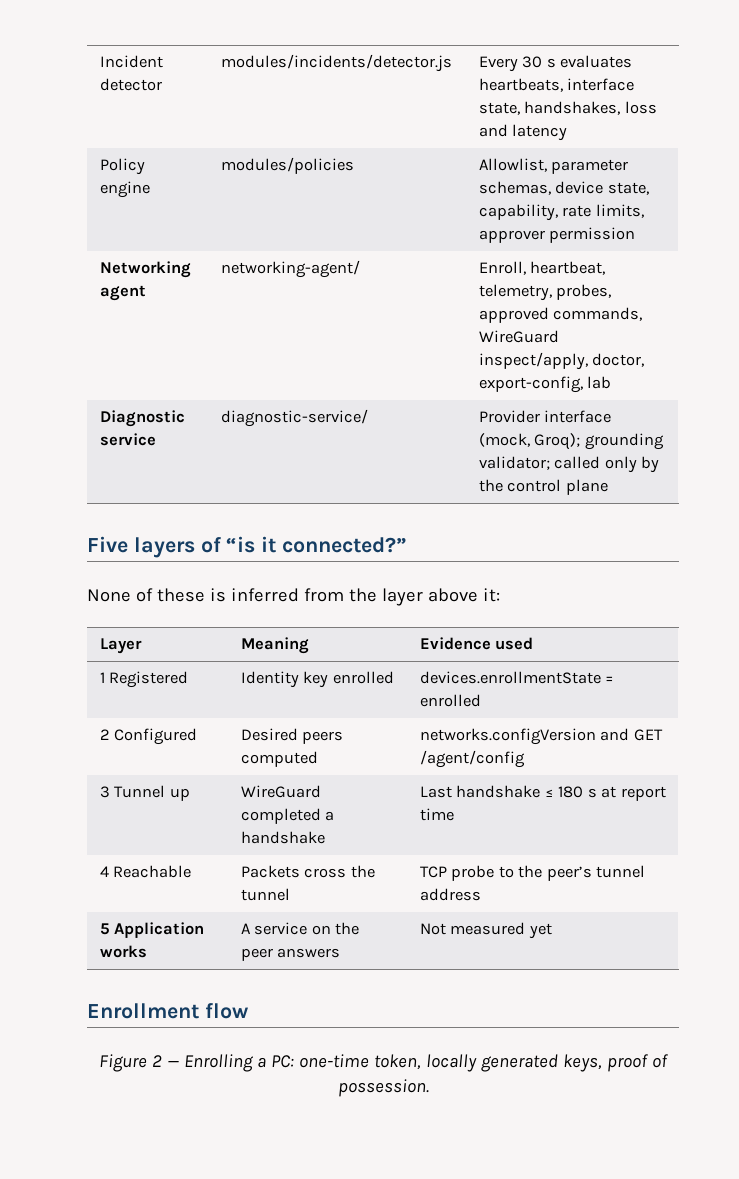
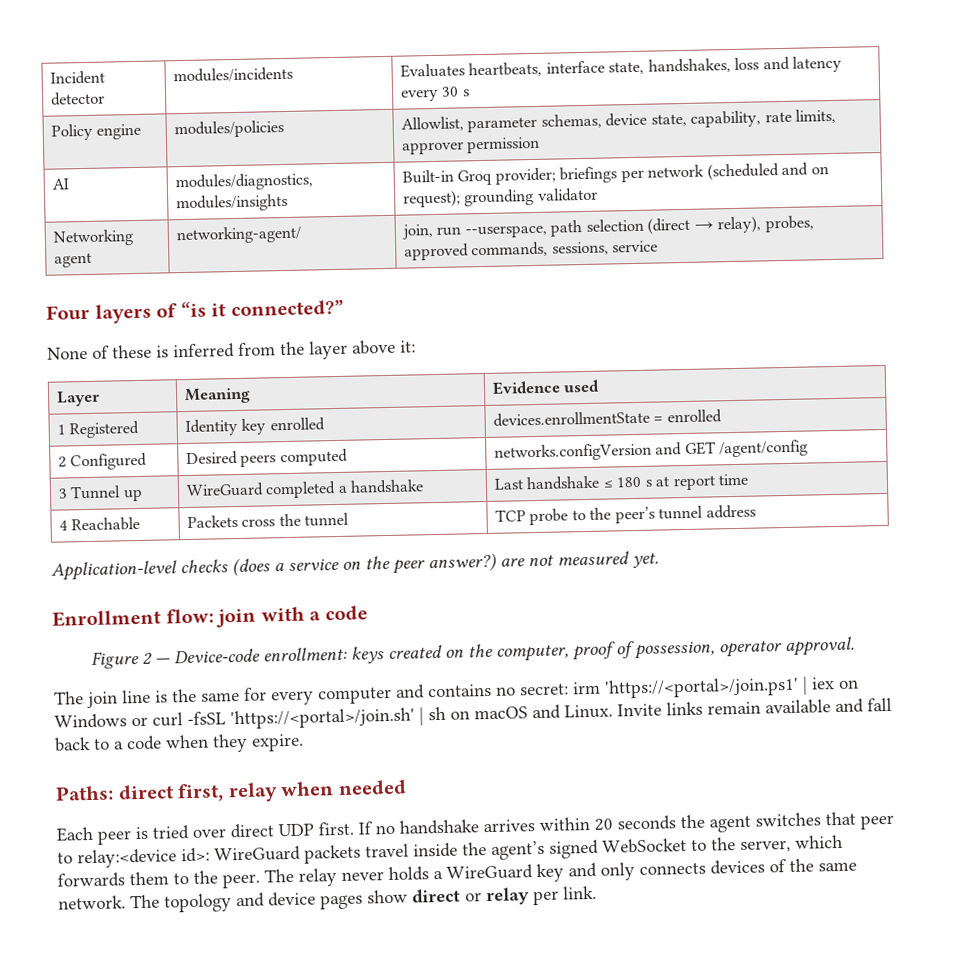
- Incident detector | modules/incidents/detector.js | Every 30 s evaluates heartbeats, interface state, handshakes, loss and latency
+ Incident detector | modules/incidents | Evaluates heartbeats, interface state, handshakes, loss and latency every 30 s
- Networking agent | networking-agent/ | Enroll, heartbeat, telemetry, probes, approved commands, WireGuard inspect/apply, doctor, export-config, lab
- Diagnostic service | diagnostic-service/ | Provider interface (mock, Groq); grounding validator; called only by the control plane
- Five layers of “is it connected?”
+ AI | modules/diagnostics, modules/insights | Built-in Groq provider; briefings per network (scheduled and on request); grounding validator
+ Networking agent | networking-agent/ | join, run --userspace, path selection (direct → relay), probes, approved commands, sessions, service
+ Four layers of “is it connected?”
- 5 Application works | A service on the peer answers | Not measured yet
- Enrollment flow
- Figure 2 — Enrolling a PC: one-time token, locally generated keys, proof of possession.
+ Application-level checks (does a service on the peer answer?) are not measured yet.
+ Enrollment flow: join with a code
+ Figure 2 — Device-code enrollment: keys created on the computer, proof of possession, operator approval.
+ The join line is the same for every computer and contains no secret: irm 'https://<portal>/join.ps1' | iex on Windows or curl -fsSL 'https://<portal>/join.sh' | sh on macOS and Linux. Invite links remain available and fall back to a code when they expire.
+ Paths: direct first, relay when needed
+ Each peer is tried over direct UDP first. If no handshake arrives within 20 seconds the agent switches that peer to relay:<device id>: WireGuard packets travel inside the agent’s signed WebSocket to the server, which forwards them to the peer. The relay never holds a WireGuard key and only connects devices of the same network. The topology and device pages show direct or relay per link.

